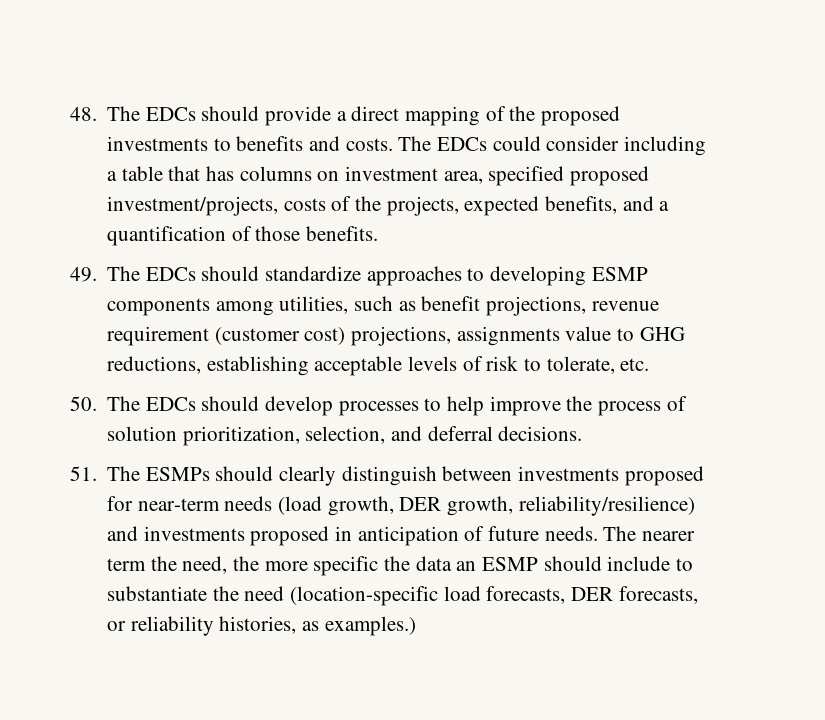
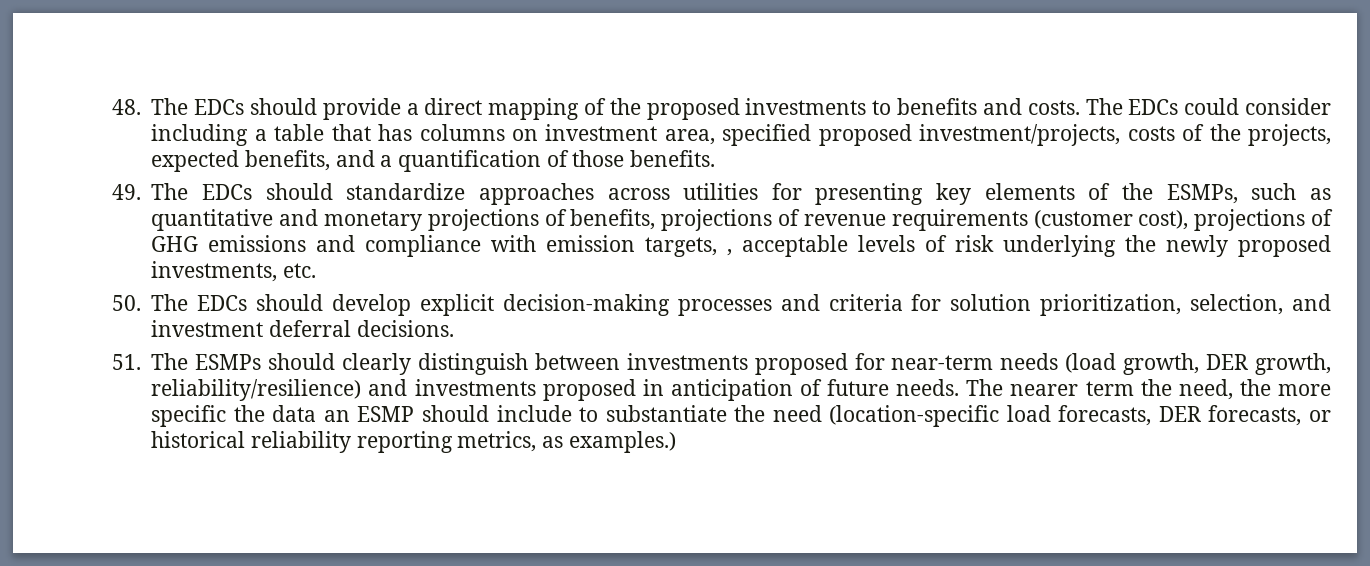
- 49. The EDCs should standardize approaches to developing ESMP components among utilities, such as benefit projections, revenue requirement (customer cost) projections, assignments value to GHG reductions, establishing acceptable levels of risk to tolerate, etc.
+ 49. The EDCs should standardize approaches across utilities for presenting key elements of the ESMPs, such as quantitative and monetary projections of benefits, projections of revenue requirements (customer cost), projections of GHG emissions and compliance with emission targets, , acceptable levels of risk underlying the newly proposed investments, etc.
- 50. The EDCs should develop processes to help improve the process of solution prioritization, selection, and deferral decisions.
+ 50. The EDCs should develop explicit decision-making processes and criteria for solution prioritization, selection, and investment deferral decisions.
- The nearer term the need, the more specific the data an ESMP should include to substantiate the need (location-specific load forecasts, DER forecasts, or reliability histories, as examples.)
+ The nearer term the need, the more specific the data an ESMP should include to substantiate the need (location-specific load forecasts, DER forecasts, or historical reliability reporting metrics, as examples.)

